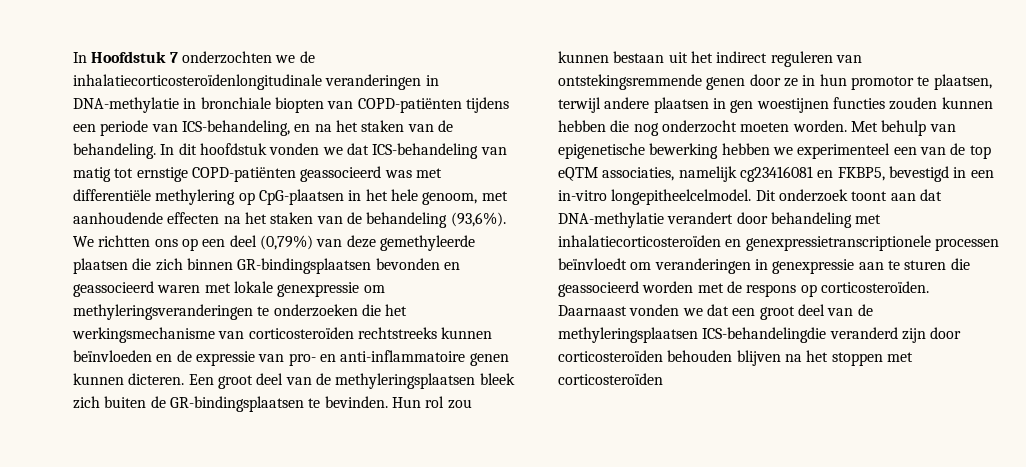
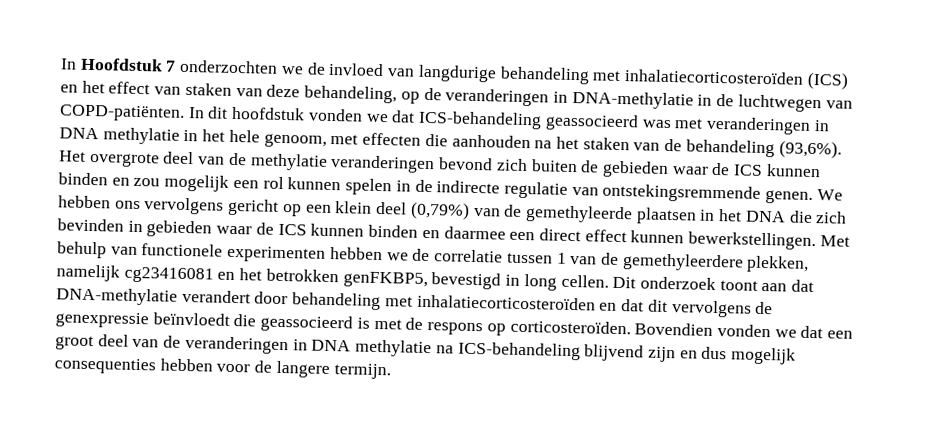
- In Hoofdstuk 7 onderzochten we de inhalatiecorticosteroïdenlongitudinale veranderingen in DNA-methylatie in bronchiale biopten van COPD-patiënten tijdens een periode van ICS-behandeling, en na het staken van de behandeling.
+ In Hoofdstuk 7 onderzochten we de invloed van langdurige behandeling met inhalatiecorticosteroïden (ICS) en het effect van staken van deze behandeling, op de veranderingen in DNA-methylatie in de luchtwegen van COPD-patiënten.
- In dit hoofdstuk vonden we dat ICS-behandeling van matig tot ernstige COPD-patiënten geassocieerd was met differentiële methylering op CpG-plaatsen in het hele genoom, met aanhoudende effecten na het staken van de behandeling (93,6%).
+ In dit hoofdstuk vonden we dat ICS-behandeling geassocieerd was met veranderingen in DNA methylatie in het hele genoom, met effecten die aanhouden na het staken van de behandeling (93,6%).
- We richtten ons op een deel (0,79%) van deze gemethyleerde plaatsen die zich binnen GR-bindingsplaatsen bevonden en geassocieerd waren met lokale genexpressie om methyleringsveranderingen te onderzoeken die het werkingsmechanisme van corticosteroïden rechtstreeks kunnen beïnvloeden en de expressie van pro- en anti-inflammatoire genen kunnen dicteren. Een groot deel van de methyleringsplaatsen bleek zich buiten de GR-bindingsplaatsen te bevinden. Hun rol zou kunnen bestaan uit het indirect reguleren van ontstekingsremmende genen door ze in hun promotor te plaatsen, terwijl andere plaatsen in gen woestijnen functies zouden kunnen hebben die nog onderzocht moeten worden. Met behulp van epigenetische bewerking hebben we experimenteel een van de top eQTM associaties, namelijk cg23416081 en FKBP5, bevestigd in een in-vitro longepitheelcelmodel.
+ Het overgrote deel van de methylatie veranderingen bevond zich buiten de gebieden waar de ICS kunnen binden en zou mogelijk een rol kunnen spelen in de indirecte regulatie van ontstekingsremmende genen. We hebben ons vervolgens gericht op een klein deel (0,79%) van de gemethyleerde plaatsen in het DNA die zich bevinden in gebieden waar de ICS kunnen binden en daarmee een direct effect kunnen bewerkstellingen. Met behulp van functionele experimenten hebben we de correlatie tussen 1 van de gemethyleerdere plekken, namelijk cg23416081 en het betrokken genFKBP5, bevestigd in long cellen.
- Dit onderzoek toont aan dat DNA-methylatie verandert door behandeling met inhalatiecorticosteroïden en genexpressietranscriptionele processen beïnvloedt om veranderingen in genexpressie aan te sturen die geassocieerd worden met de respons op corticosteroïden.
+ Dit onderzoek toont aan dat DNA-methylatie verandert door behandeling met inhalatiecorticosteroïden en dat dit vervolgens de genexpressie beïnvloedt die geassocieerd is met de respons op corticosteroïden.
- Daarnaast vonden we dat een groot deel van de methyleringsplaatsen ICS-behandelingdie veranderd zijn door corticosteroïden behouden blijven na het stoppen met corticosteroïden
+ Bovendien vonden we dat een groot deel van de veranderingen in DNA methylatie na ICS-behandeling blijvend zijn en dus mogelijk consequenties hebben voor de langere termijn.

